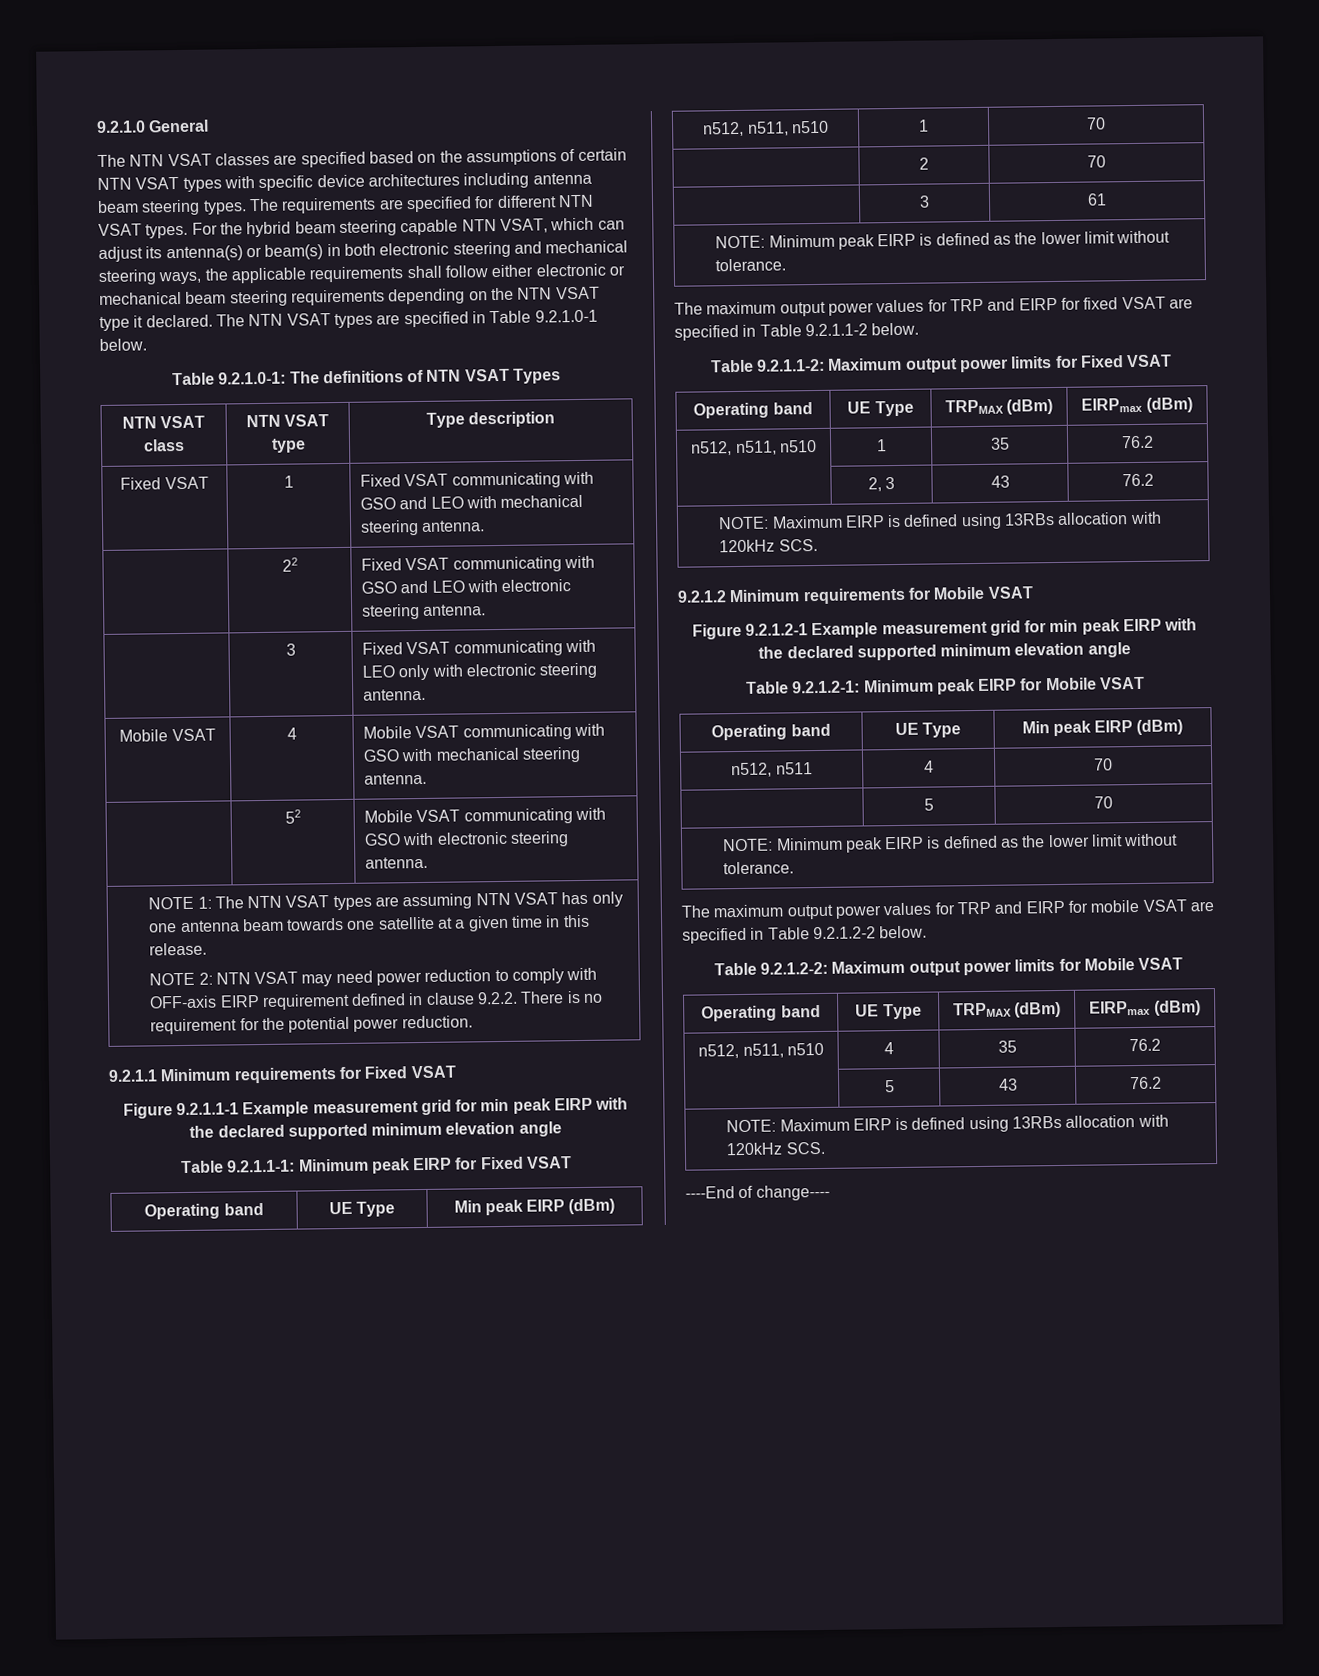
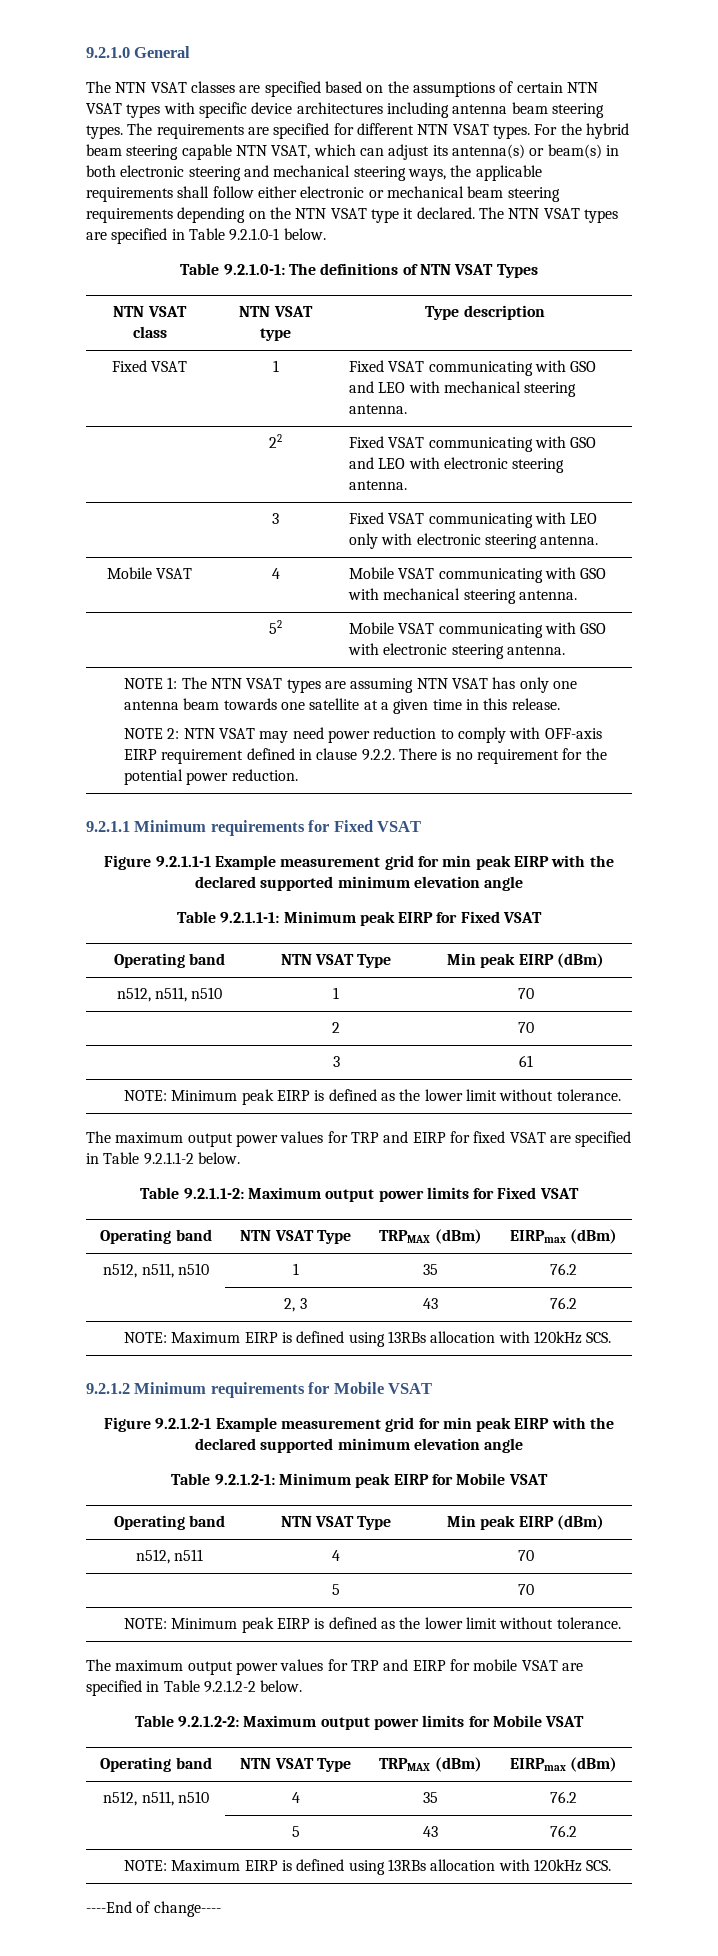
  Table 9.2.1.1-1: Minimum peak EIRP for Fixed VSAT
- Operating band | UE Type | Min peak EIRP (dBm)
+ Operating band | NTN VSAT Type | Min peak EIRP (dBm)
  Table 9.2.1.1-2: Maximum output power limits for Fixed VSAT
- Operating band | UE Type | TRPMAX (dBm) | EIRPmax (dBm)
+ Operating band | NTN VSAT Type | TRPMAX (dBm) | EIRPmax (dBm)
  Table 9.2.1.2-1: Minimum peak EIRP for Mobile VSAT
- Operating band | UE Type | Min peak EIRP (dBm)
+ Operating band | NTN VSAT Type | Min peak EIRP (dBm)
  Table 9.2.1.2-2: Maximum output power limits for Mobile VSAT
- Operating band | UE Type | TRPMAX (dBm) | EIRPmax (dBm)
+ Operating band | NTN VSAT Type | TRPMAX (dBm) | EIRPmax (dBm)

